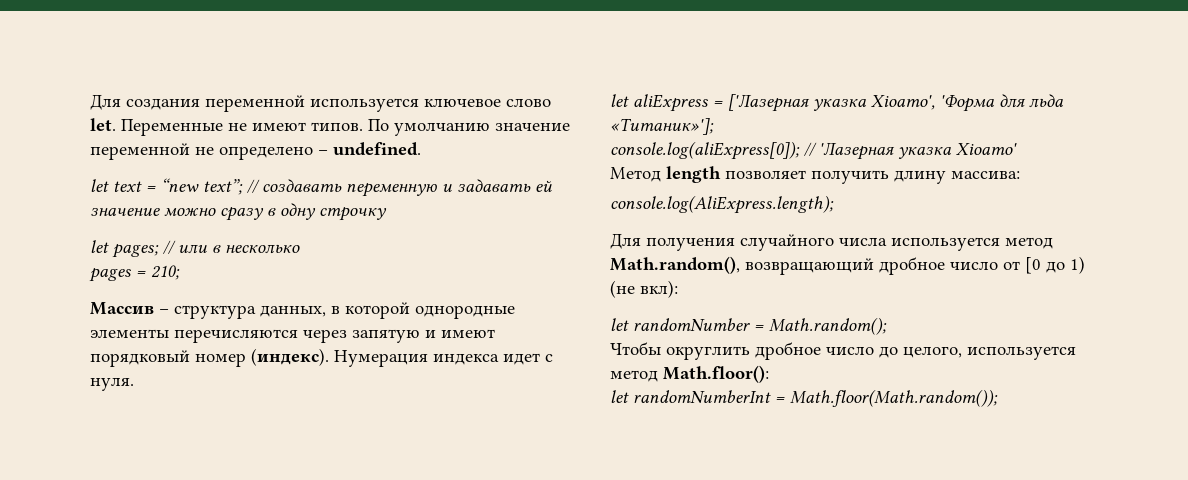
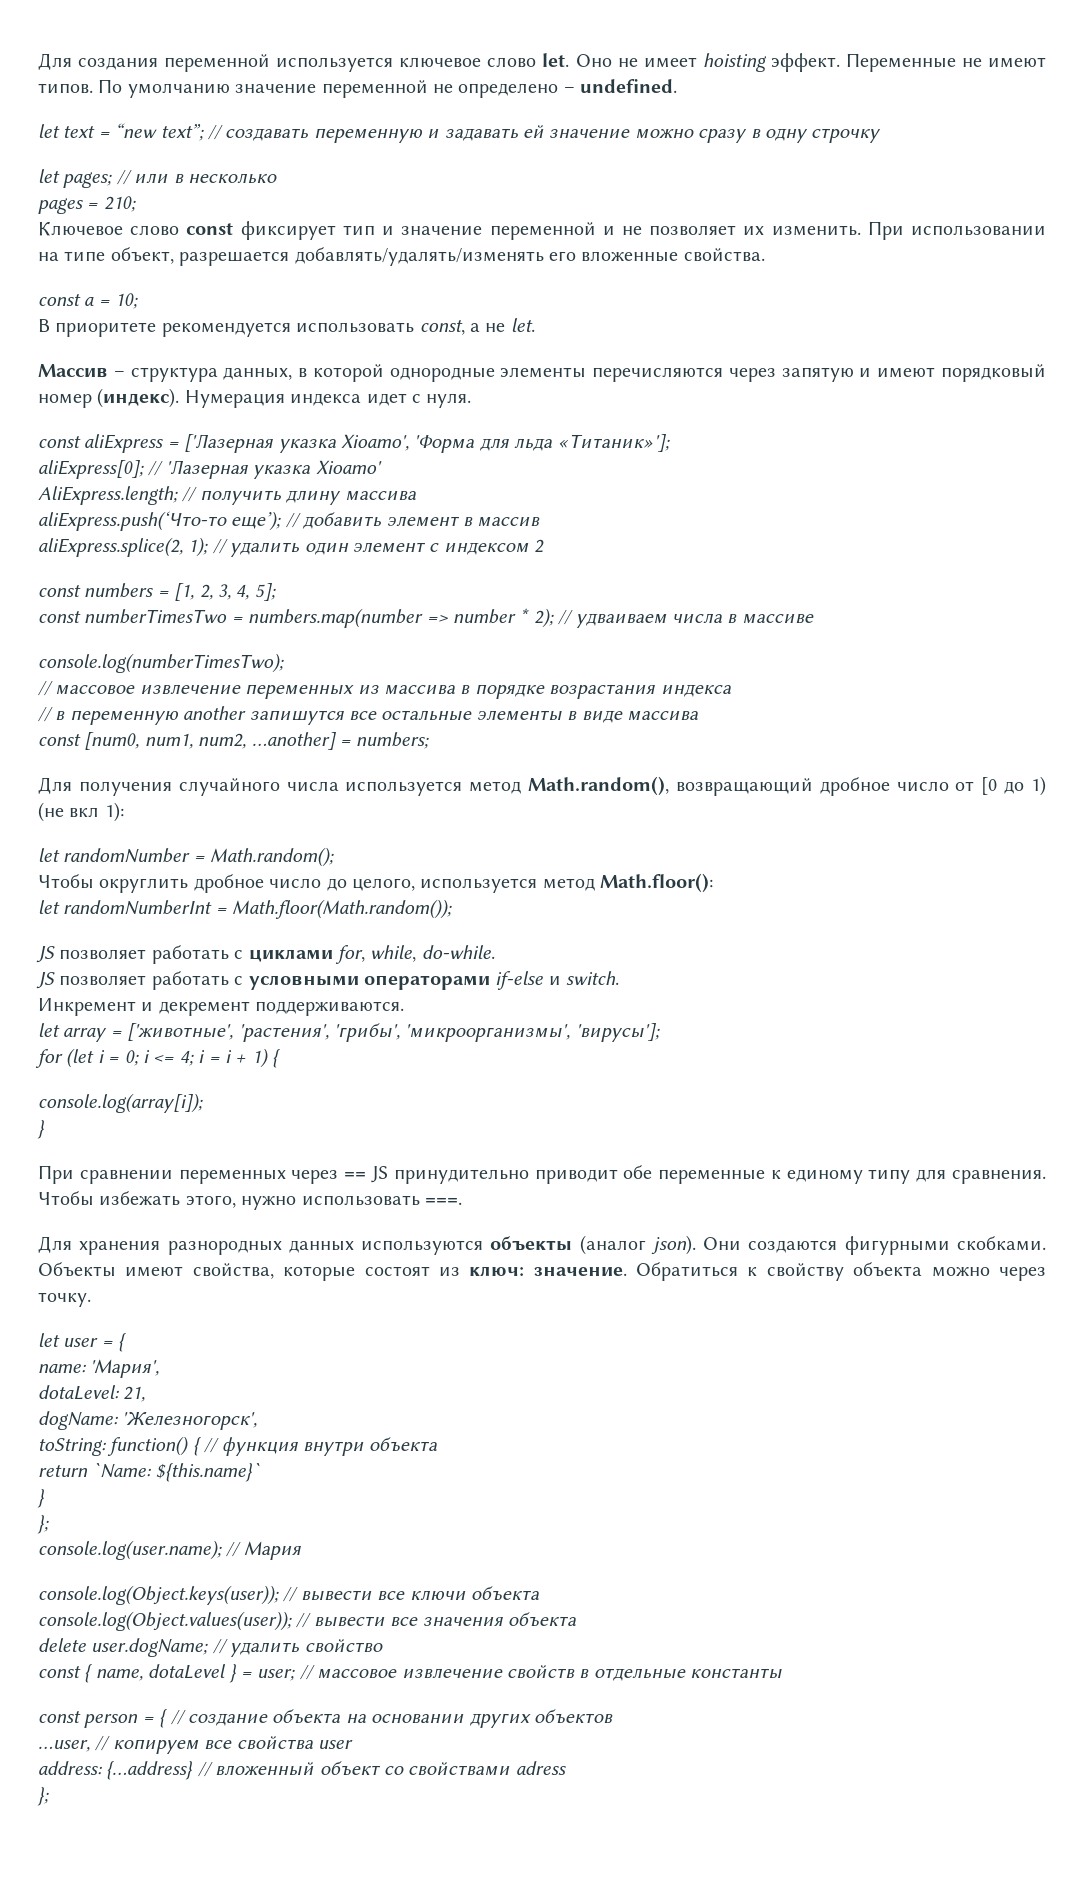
+ Оно не имеет hoisting эффект.
+ Ключевое слово const фиксирует тип и значение переменной и не позволяет их изменить. При использовании на типе объект, разрешается добавлять/удалять/изменять его вложенные свойства.
+ const a = 10;
+ В приоритете рекомендуется использовать const, а не let.
- let aliExpress = ['Лазерная указка Xioamo', 'Форма для льда «Титаник»'];
+ const aliExpress = ['Лазерная указка Xioamo', 'Форма для льда «Титаник»'];
- console.log(aliExpress[0]); // 'Лазерная указка Xioamo'
+ aliExpress[0]; // 'Лазерная указка Xioamo'
- Метод length позволяет получить длину массива:
- console.log(AliExpress.length);
+ AliExpress.length; // получить длину массива
+ aliExpress.push(‘Что-то еще’); // добавить элемент в массив
+ aliExpress.splice(2, 1); // удалить один элемент с индексом 2
+ const numbers = [1, 2, 3, 4, 5];
+ const numberTimesTwo = numbers.map(number => number * 2); // удваиваем числа в массиве
+ console.log(numberTimesTwo);
+ // массовое извлечение переменных из массива в порядке возрастания индекса
+ // в переменную another запишутся все остальные элементы в виде массива
+ const [num0, num1, num2, …another] = numbers;
- Для получения случайного числа используется метод Math.random(), возвращающий дробное число от [0 до 1) (не вкл):
+ Для получения случайного числа используется метод Math.random(), возвращающий дробное число от [0 до 1) (не вкл 1):
+ JS позволяет работать с циклами for, while, do-while.
+ JS позволяет работать с условными операторами if-else и switch.
+ Инкремент и декремент поддерживаются.
+ let array = ['животные', 'растения', 'грибы', 'микроорганизмы', 'вирусы'];
+ for (let i = 0; i <= 4; i = i + 1) {
+ console.log(array[i]);
+ }
+ При сравнении переменных через == JS принудительно приводит обе переменные к единому типу для сравнения. Чтобы избежать этого, нужно использовать ===.
+ Для хранения разнородных данных используются объекты (аналог json). Они создаются фигурными скобками. Объекты имеют свойства, которые состоят из ключ: значение. Обратиться к свойству объекта можно через точку.
+ let user = {
+ name: 'Мария',
+ dotaLevel: 21,
+ dogName: 'Железногорск',
+ toString: function() { // функция внутри объекта
+ return `Name: ${this.name}`
+ }
+ };
+ console.log(user.name); // Мария
+ console.log(Object.keys(user)); // вывести все ключи объекта
+ console.log(Object.values(user)); // вывести все значения объекта
+ delete user.dogName; // удалить свойство
+ const { name, dotaLevel } = user; // массовое извлечение свойств в отдельные константы
+ const person = { // создание объекта на основании других объектов
+ …user, // копируем все свойства user
+ address: {…address} // вложенный объект со свойствами adress
+ };

